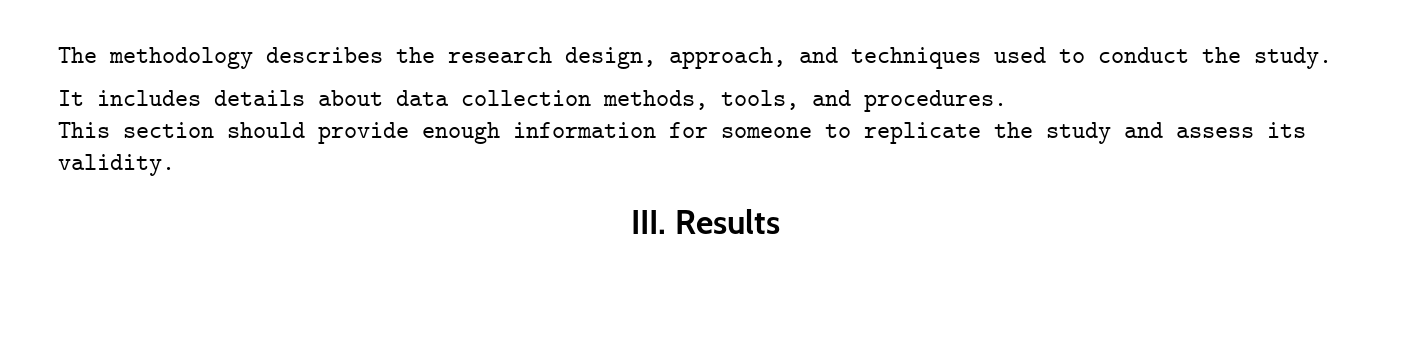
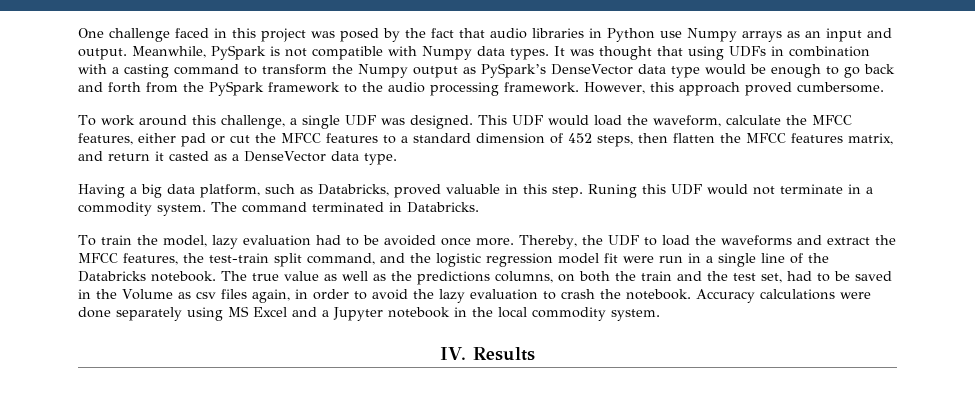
- The methodology describes the research design, approach, and techniques used to conduct the study.
- It includes details about data collection methods, tools, and procedures.
- This section should provide enough information for someone to replicate the study and assess its validity.
- III. Results
+ One challenge faced in this project was posed by the fact that audio libraries in Python use Numpy arrays as an input and output. Meanwhile, PySpark is not compatible with Numpy data types. It was thought that using UDFs in combination with a casting command to transform the Numpy output as PySpark’s DenseVector data type would be enough to go back and forth from the PySpark framework to the audio processing framework. However, this approach proved cumbersome.
+ To work around this challenge, a single UDF was designed. This UDF would load the waveform, calculate the MFCC features, either pad or cut the MFCC features to a standard dimension of 452 steps, then flatten the MFCC features matrix, and return it casted as a DenseVector data type.
+ Having a big data platform, such as Databricks, proved valuable in this step. Runing this UDF would not terminate in a commodity system. The command terminated in Databricks.
+ To train the model, lazy evaluation had to be avoided once more. Thereby, the UDF to load the waveforms and extract the MFCC features, the test-train split command, and the logistic regression model fit were run in a single line of the Databricks notebook. The true value as well as the predictions columns, on both the train and the test set, had to be saved in the Volume as csv files again, in order to avoid the lazy evaluation to crash the notebook. Accuracy calculations were done separately using MS Excel and a Jupyter notebook in the local commodity system.
+ IV. Results

